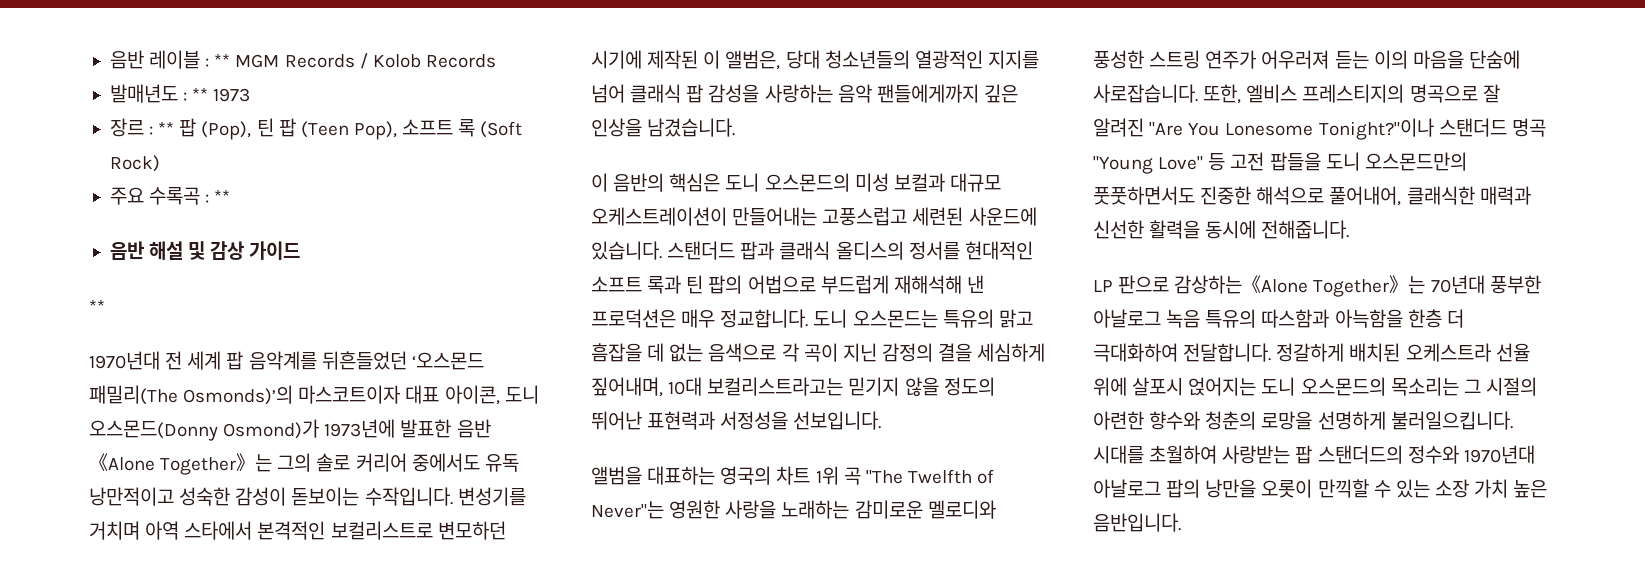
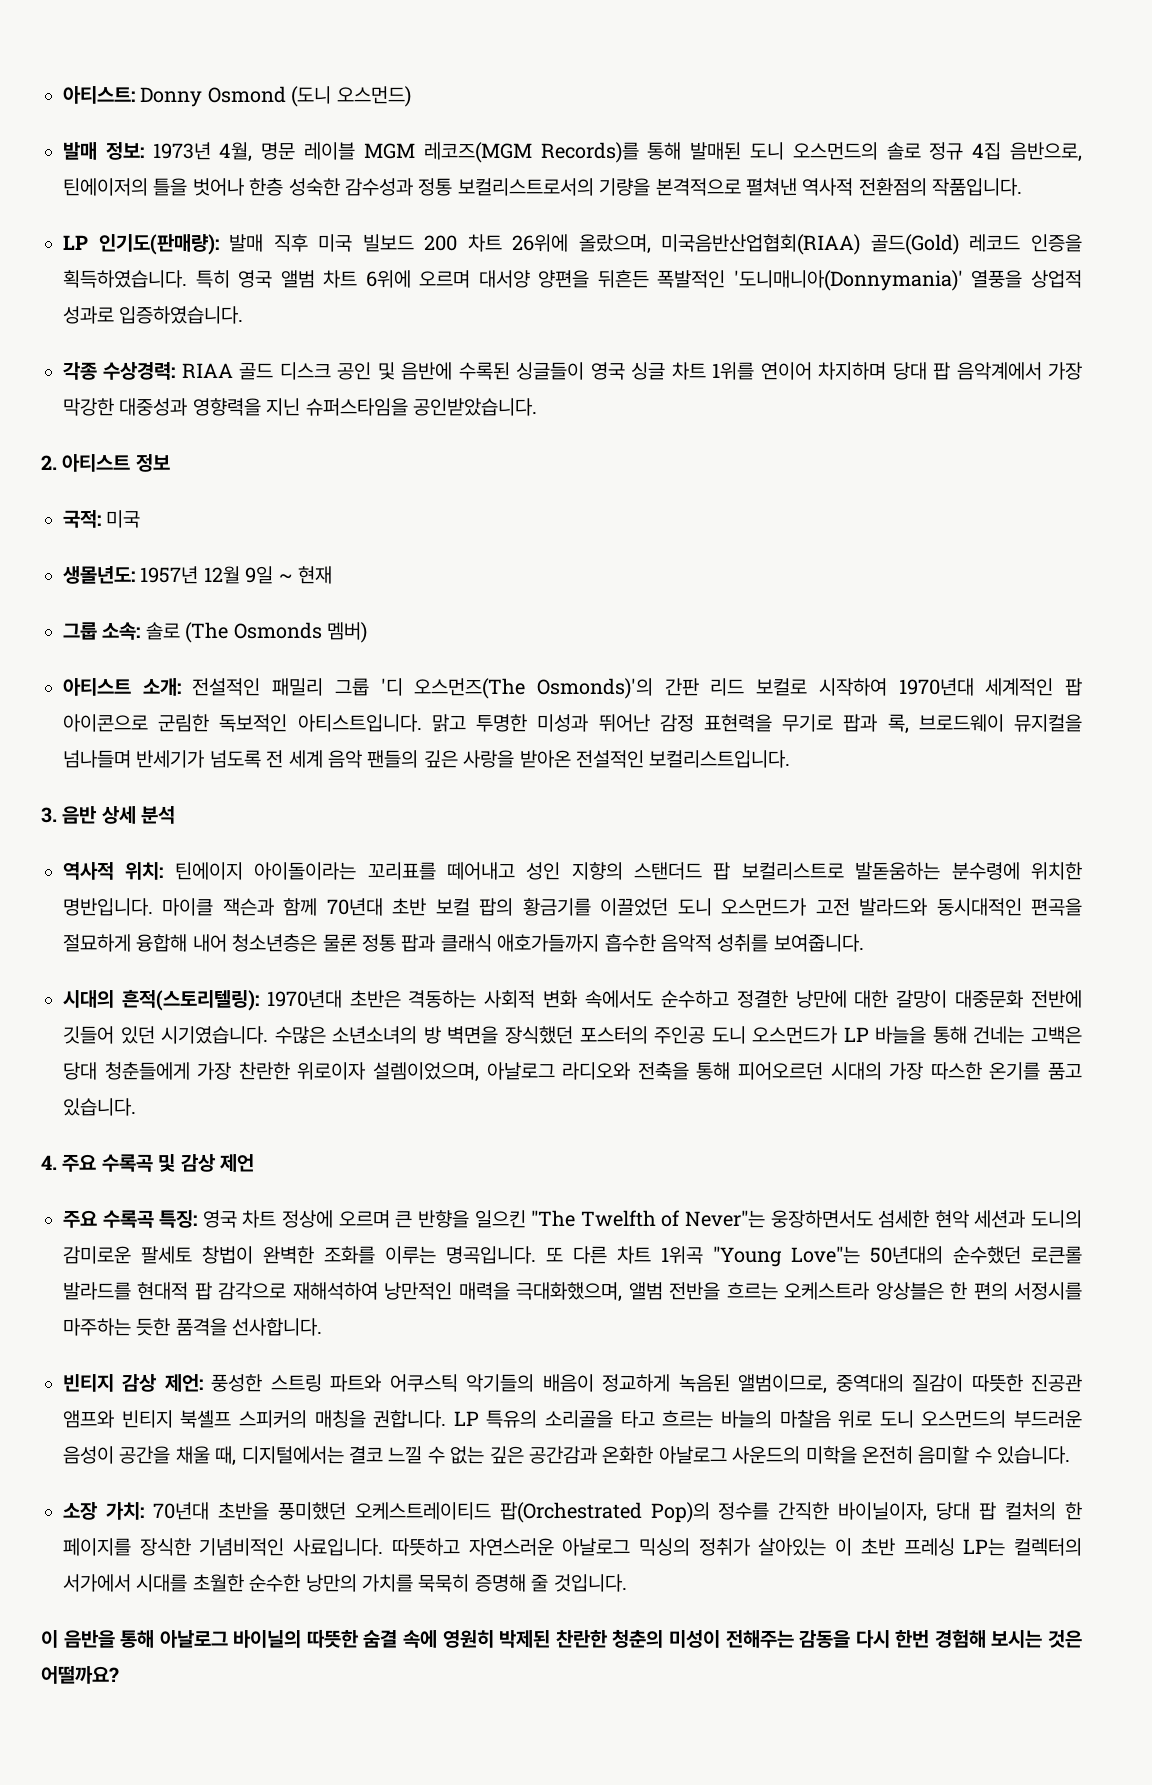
- 음반 레이블 : ** MGM Records / Kolob Records
- 발매년도 : ** 1973
- 장르 : ** 팝 (Pop), 틴 팝 (Teen Pop), 소프트 록 (Soft Rock)
- 주요 수록곡 : **
- 음반 해설 및 감상 가이드
- **
- 1970년대 전 세계 팝 음악계를 뒤흔들었던 ‘오스몬드 패밀리(The Osmonds)’의 마스코트이자 대표 아이콘, 도니 오스몬드(Donny Osmond)가 1973년에 발표한 음반《Alone Together》는 그의 솔로 커리어 중에서도 유독 낭만적이고 성숙한 감성이 돋보이는 수작입니다. 변성기를 거치며 아역 스타에서 본격적인 보컬리스트로 변모하던 시기에 제작된 이 앨범은, 당대 청소년들의 열광적인 지지를 넘어 클래식 팝 감성을 사랑하는 음악 팬들에게까지 깊은 인상을 남겼습니다.
- 이 음반의 핵심은 도니 오스몬드의 미성 보컬과 대규모 오케스트레이션이 만들어내는 고풍스럽고 세련된 사운드에 있습니다. 스탠더드 팝과 클래식 올디스의 정서를 현대적인 소프트 록과 틴 팝의 어법으로 부드럽게 재해석해 낸 프로덕션은 매우 정교합니다. 도니 오스몬드는 특유의 맑고 흠잡을 데 없는 음색으로 각 곡이 지닌 감정의 결을 세심하게 짚어내며, 10대 보컬리스트라고는 믿기지 않을 정도의 뛰어난 표현력과 서정성을 선보입니다.
- 앨범을 대표하는 영국의 차트 1위 곡 "The Twelfth of Never"는 영원한 사랑을 노래하는 감미로운 멜로디와 풍성한 스트링 연주가 어우러져 듣는 이의 마음을 단숨에 사로잡습니다. 또한, 엘비스 프레스티지의 명곡으로 잘 알려진 "Are You Lonesome Tonight?"이나 스탠더드 명곡 "Young Love" 등 고전 팝들을 도니 오스몬드만의 풋풋하면서도 진중한 해석으로 풀어내어, 클래식한 매력과 신선한 활력을 동시에 전해줍니다.
- LP 판으로 감상하는《Alone Together》는 70년대 풍부한 아날로그 녹음 특유의 따스함과 아늑함을 한층 더 극대화하여 전달합니다. 정갈하게 배치된 오케스트라 선율 위에 살포시 얹어지는 도니 오스몬드의 목소리는 그 시절의 아련한 향수와 청춘의 로망을 선명하게 불러일으킵니다. 시대를 초월하여 사랑받는 팝 스탠더드의 정수와 1970년대 아날로그 팝의 낭만을 오롯이 만끽할 수 있는 소장 가치 높은 음반입니다.
+ 아티스트: Donny Osmond (도니 오스먼드)
+ 발매 정보: 1973년 4월, 명문 레이블 MGM 레코즈(MGM Records)를 통해 발매된 도니 오스먼드의 솔로 정규 4집 음반으로, 틴에이저의 틀을 벗어나 한층 성숙한 감수성과 정통 보컬리스트로서의 기량을 본격적으로 펼쳐낸 역사적 전환점의 작품입니다.
+ LP 인기도(판매량): 발매 직후 미국 빌보드 200 차트 26위에 올랐으며, 미국음반산업협회(RIAA) 골드(Gold) 레코드 인증을 획득하였습니다. 특히 영국 앨범 차트 6위에 오르며 대서양 양편을 뒤흔든 폭발적인 '도니매니아(Donnymania)' 열풍을 상업적 성과로 입증하였습니다.
+ 각종 수상경력: RIAA 골드 디스크 공인 및 음반에 수록된 싱글들이 영국 싱글 차트 1위를 연이어 차지하며 당대 팝 음악계에서 가장 막강한 대중성과 영향력을 지닌 슈퍼스타임을 공인받았습니다.
+ 2. 아티스트 정보
+ 국적: 미국
+ 생몰년도: 1957년 12월 9일 ~ 현재
+ 그룹 소속: 솔로 (The Osmonds 멤버)
+ 아티스트 소개: 전설적인 패밀리 그룹 '디 오스먼즈(The Osmonds)'의 간판 리드 보컬로 시작하여 1970년대 세계적인 팝 아이콘으로 군림한 독보적인 아티스트입니다. 맑고 투명한 미성과 뛰어난 감정 표현력을 무기로 팝과 록, 브로드웨이 뮤지컬을 넘나들며 반세기가 넘도록 전 세계 음악 팬들의 깊은 사랑을 받아온 전설적인 보컬리스트입니다.
+ 3. 음반 상세 분석
+ 역사적 위치: 틴에이지 아이돌이라는 꼬리표를 떼어내고 성인 지향의 스탠더드 팝 보컬리스트로 발돋움하는 분수령에 위치한 명반입니다. 마이클 잭슨과 함께 70년대 초반 보컬 팝의 황금기를 이끌었던 도니 오스먼드가 고전 발라드와 동시대적인 편곡을 절묘하게 융합해 내어 청소년층은 물론 정통 팝과 클래식 애호가들까지 흡수한 음악적 성취를 보여줍니다.
+ 시대의 흔적(스토리텔링): 1970년대 초반은 격동하는 사회적 변화 속에서도 순수하고 정결한 낭만에 대한 갈망이 대중문화 전반에 깃들어 있던 시기였습니다. 수많은 소년소녀의 방 벽면을 장식했던 포스터의 주인공 도니 오스먼드가 LP 바늘을 통해 건네는 고백은 당대 청춘들에게 가장 찬란한 위로이자 설렘이었으며, 아날로그 라디오와 전축을 통해 피어오르던 시대의 가장 따스한 온기를 품고 있습니다.
+ 4. 주요 수록곡 및 감상 제언
+ 주요 수록곡 특징: 영국 차트 정상에 오르며 큰 반향을 일으킨 "The Twelfth of Never"는 웅장하면서도 섬세한 현악 세션과 도니의 감미로운 팔세토 창법이 완벽한 조화를 이루는 명곡입니다. 또 다른 차트 1위곡 "Young Love"는 50년대의 순수했던 로큰롤 발라드를 현대적 팝 감각으로 재해석하여 낭만적인 매력을 극대화했으며, 앨범 전반을 흐르는 오케스트라 앙상블은 한 편의 서정시를 마주하는 듯한 품격을 선사합니다.
+ 빈티지 감상 제언: 풍성한 스트링 파트와 어쿠스틱 악기들의 배음이 정교하게 녹음된 앨범이므로, 중역대의 질감이 따뜻한 진공관 앰프와 빈티지 북셸프 스피커의 매칭을 권합니다. LP 특유의 소리골을 타고 흐르는 바늘의 마찰음 위로 도니 오스먼드의 부드러운 음성이 공간을 채울 때, 디지털에서는 결코 느낄 수 없는 깊은 공간감과 온화한 아날로그 사운드의 미학을 온전히 음미할 수 있습니다.
+ 소장 가치: 70년대 초반을 풍미했던 오케스트레이티드 팝(Orchestrated Pop)의 정수를 간직한 바이닐이자, 당대 팝 컬처의 한 페이지를 장식한 기념비적인 사료입니다. 따뜻하고 자연스러운 아날로그 믹싱의 정취가 살아있는 이 초반 프레싱 LP는 컬렉터의 서가에서 시대를 초월한 순수한 낭만의 가치를 묵묵히 증명해 줄 것입니다.
+ 이 음반을 통해 아날로그 바이닐의 따뜻한 숨결 속에 영원히 박제된 찬란한 청춘의 미성이 전해주는 감동을 다시 한번 경험해 보시는 것은 어떨까요?

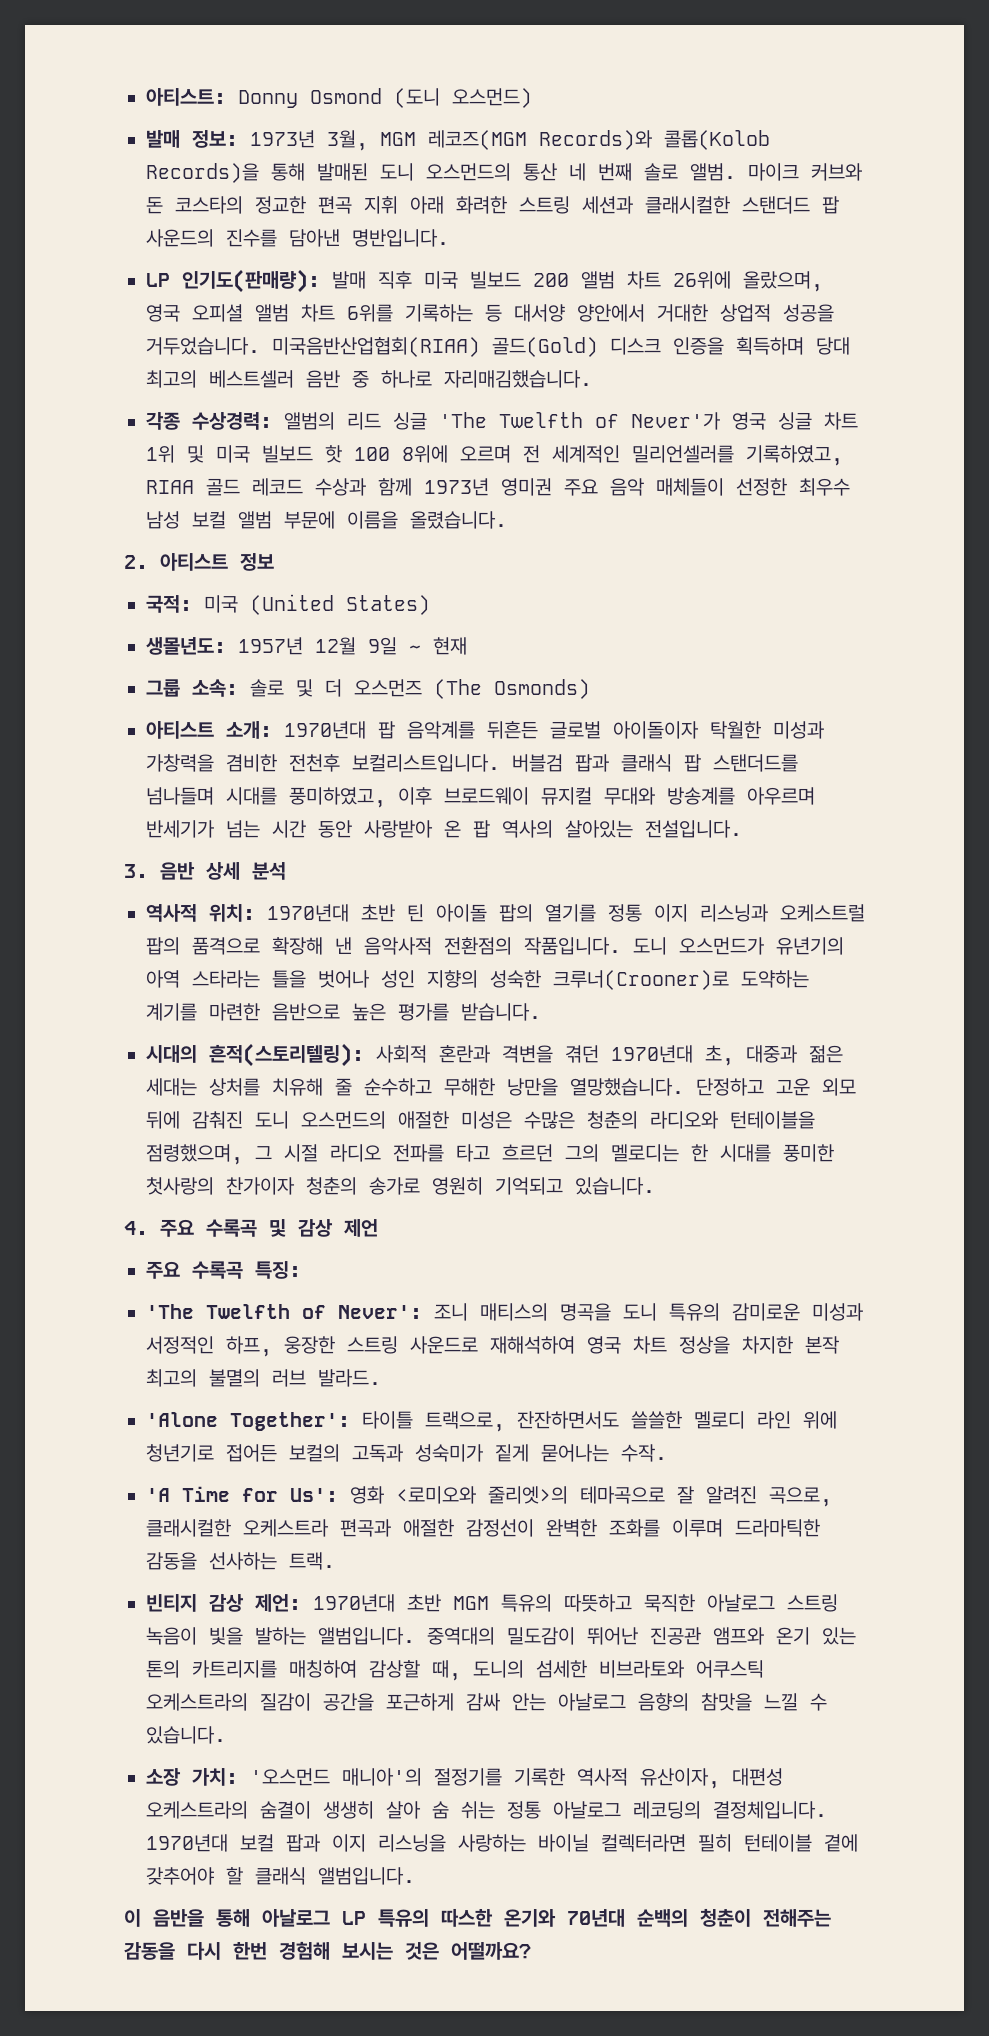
- 발매 정보: 1973년 4월, 명문 레이블 MGM 레코즈(MGM Records)를 통해 발매된 도니 오스먼드의 솔로 정규 4집 음반으로, 틴에이저의 틀을 벗어나 한층 성숙한 감수성과 정통 보컬리스트로서의 기량을 본격적으로 펼쳐낸 역사적 전환점의 작품입니다.
+ 발매 정보: 1973년 3월, MGM 레코즈(MGM Records)와 콜롭(Kolob Records)을 통해 발매된 도니 오스먼드의 통산 네 번째 솔로 앨범. 마이크 커브와 돈 코스타의 정교한 편곡 지휘 아래 화려한 스트링 세션과 클래시컬한 스탠더드 팝 사운드의 진수를 담아낸 명반입니다.
- LP 인기도(판매량): 발매 직후 미국 빌보드 200 차트 26위에 올랐으며, 미국음반산업협회(RIAA) 골드(Gold) 레코드 인증을 획득하였습니다. 특히 영국 앨범 차트 6위에 오르며 대서양 양편을 뒤흔든 폭발적인 '도니매니아(Donnymania)' 열풍을 상업적 성과로 입증하였습니다.
- 각종 수상경력: RIAA 골드 디스크 공인 및 음반에 수록된 싱글들이 영국 싱글 차트 1위를 연이어 차지하며 당대 팝 음악계에서 가장 막강한 대중성과 영향력을 지닌 슈퍼스타임을 공인받았습니다.
+ LP 인기도(판매량): 발매 직후 미국 빌보드 200 앨범 차트 26위에 올랐으며, 영국 오피셜 앨범 차트 6위를 기록하는 등 대서양 양안에서 거대한 상업적 성공을 거두었습니다. 미국음반산업협회(RIAA) 골드(Gold) 디스크 인증을 획득하며 당대 최고의 베스트셀러 음반 중 하나로 자리매김했습니다.
+ 각종 수상경력: 앨범의 리드 싱글 'The Twelfth of Never'가 영국 싱글 차트 1위 및 미국 빌보드 핫 100 8위에 오르며 전 세계적인 밀리언셀러를 기록하였고, RIAA 골드 레코드 수상과 함께 1973년 영미권 주요 음악 매체들이 선정한 최우수 남성 보컬 앨범 부문에 이름을 올렸습니다.
- 국적: 미국
+ 국적: 미국 (United States)
- 그룹 소속: 솔로 (The Osmonds 멤버)
- 아티스트 소개: 전설적인 패밀리 그룹 '디 오스먼즈(The Osmonds)'의 간판 리드 보컬로 시작하여 1970년대 세계적인 팝 아이콘으로 군림한 독보적인 아티스트입니다. 맑고 투명한 미성과 뛰어난 감정 표현력을 무기로 팝과 록, 브로드웨이 뮤지컬을 넘나들며 반세기가 넘도록 전 세계 음악 팬들의 깊은 사랑을 받아온 전설적인 보컬리스트입니다.
+ 그룹 소속: 솔로 및 더 오스먼즈 (The Osmonds)
+ 아티스트 소개: 1970년대 팝 음악계를 뒤흔든 글로벌 아이돌이자 탁월한 미성과 가창력을 겸비한 전천후 보컬리스트입니다. 버블검 팝과 클래식 팝 스탠더드를 넘나들며 시대를 풍미하였고, 이후 브로드웨이 뮤지컬 무대와 방송계를 아우르며 반세기가 넘는 시간 동안 사랑받아 온 팝 역사의 살아있는 전설입니다.
- 역사적 위치: 틴에이지 아이돌이라는 꼬리표를 떼어내고 성인 지향의 스탠더드 팝 보컬리스트로 발돋움하는 분수령에 위치한 명반입니다. 마이클 잭슨과 함께 70년대 초반 보컬 팝의 황금기를 이끌었던 도니 오스먼드가 고전 발라드와 동시대적인 편곡을 절묘하게 융합해 내어 청소년층은 물론 정통 팝과 클래식 애호가들까지 흡수한 음악적 성취를 보여줍니다.
- 시대의 흔적(스토리텔링): 1970년대 초반은 격동하는 사회적 변화 속에서도 순수하고 정결한 낭만에 대한 갈망이 대중문화 전반에 깃들어 있던 시기였습니다. 수많은 소년소녀의 방 벽면을 장식했던 포스터의 주인공 도니 오스먼드가 LP 바늘을 통해 건네는 고백은 당대 청춘들에게 가장 찬란한 위로이자 설렘이었으며, 아날로그 라디오와 전축을 통해 피어오르던 시대의 가장 따스한 온기를 품고 있습니다.
+ 역사적 위치: 1970년대 초반 틴 아이돌 팝의 열기를 정통 이지 리스닝과 오케스트럴 팝의 품격으로 확장해 낸 음악사적 전환점의 작품입니다. 도니 오스먼드가 유년기의 아역 스타라는 틀을 벗어나 성인 지향의 성숙한 크루너(Crooner)로 도약하는 계기를 마련한 음반으로 높은 평가를 받습니다.
+ 시대의 흔적(스토리텔링): 사회적 혼란과 격변을 겪던 1970년대 초, 대중과 젊은 세대는 상처를 치유해 줄 순수하고 무해한 낭만을 열망했습니다. 단정하고 고운 외모 뒤에 감춰진 도니 오스먼드의 애절한 미성은 수많은 청춘의 라디오와 턴테이블을 점령했으며, 그 시절 라디오 전파를 타고 흐르던 그의 멜로디는 한 시대를 풍미한 첫사랑의 찬가이자 청춘의 송가로 영원히 기억되고 있습니다.
- 주요 수록곡 특징: 영국 차트 정상에 오르며 큰 반향을 일으킨 "The Twelfth of Never"는 웅장하면서도 섬세한 현악 세션과 도니의 감미로운 팔세토 창법이 완벽한 조화를 이루는 명곡입니다. 또 다른 차트 1위곡 "Young Love"는 50년대의 순수했던 로큰롤 발라드를 현대적 팝 감각으로 재해석하여 낭만적인 매력을 극대화했으며, 앨범 전반을 흐르는 오케스트라 앙상블은 한 편의 서정시를 마주하는 듯한 품격을 선사합니다.
- 빈티지 감상 제언: 풍성한 스트링 파트와 어쿠스틱 악기들의 배음이 정교하게 녹음된 앨범이므로, 중역대의 질감이 따뜻한 진공관 앰프와 빈티지 북셸프 스피커의 매칭을 권합니다. LP 특유의 소리골을 타고 흐르는 바늘의 마찰음 위로 도니 오스먼드의 부드러운 음성이 공간을 채울 때, 디지털에서는 결코 느낄 수 없는 깊은 공간감과 온화한 아날로그 사운드의 미학을 온전히 음미할 수 있습니다.
- 소장 가치: 70년대 초반을 풍미했던 오케스트레이티드 팝(Orchestrated Pop)의 정수를 간직한 바이닐이자, 당대 팝 컬처의 한 페이지를 장식한 기념비적인 사료입니다. 따뜻하고 자연스러운 아날로그 믹싱의 정취가 살아있는 이 초반 프레싱 LP는 컬렉터의 서가에서 시대를 초월한 순수한 낭만의 가치를 묵묵히 증명해 줄 것입니다.
- 이 음반을 통해 아날로그 바이닐의 따뜻한 숨결 속에 영원히 박제된 찬란한 청춘의 미성이 전해주는 감동을 다시 한번 경험해 보시는 것은 어떨까요?
+ 주요 수록곡 특징:
+ 'The Twelfth of Never': 조니 매티스의 명곡을 도니 특유의 감미로운 미성과 서정적인 하프, 웅장한 스트링 사운드로 재해석하여 영국 차트 정상을 차지한 본작 최고의 불멸의 러브 발라드.
+ 'Alone Together': 타이틀 트랙으로, 잔잔하면서도 쓸쓸한 멜로디 라인 위에 청년기로 접어든 보컬의 고독과 성숙미가 짙게 묻어나는 수작.
+ 'A Time for Us': 영화 <로미오와 줄리엣>의 테마곡으로 잘 알려진 곡으로, 클래시컬한 오케스트라 편곡과 애절한 감정선이 완벽한 조화를 이루며 드라마틱한 감동을 선사하는 트랙.
+ 빈티지 감상 제언: 1970년대 초반 MGM 특유의 따뜻하고 묵직한 아날로그 스트링 녹음이 빛을 발하는 앨범입니다. 중역대의 밀도감이 뛰어난 진공관 앰프와 온기 있는 톤의 카트리지를 매칭하여 감상할 때, 도니의 섬세한 비브라토와 어쿠스틱 오케스트라의 질감이 공간을 포근하게 감싸 안는 아날로그 음향의 참맛을 느낄 수 있습니다.
+ 소장 가치: '오스먼드 매니아'의 절정기를 기록한 역사적 유산이자, 대편성 오케스트라의 숨결이 생생히 살아 숨 쉬는 정통 아날로그 레코딩의 결정체입니다. 1970년대 보컬 팝과 이지 리스닝을 사랑하는 바이닐 컬렉터라면 필히 턴테이블 곁에 갖추어야 할 클래식 앨범입니다.
+ 이 음반을 통해 아날로그 LP 특유의 따스한 온기와 70년대 순백의 청춘이 전해주는 감동을 다시 한번 경험해 보시는 것은 어떨까요?

